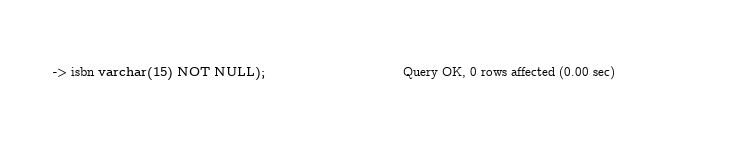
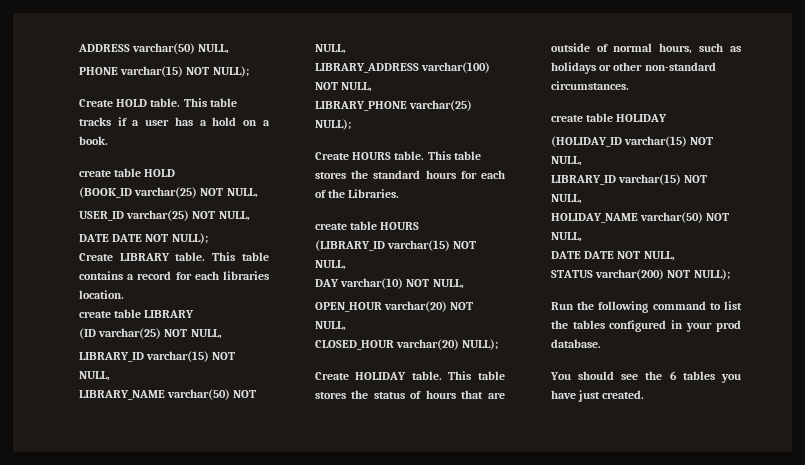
- -> isbn varchar(15) NOT NULL);
+ ADDRESS varchar(50) NULL,
+ PHONE varchar(15) NOT NULL);
- Query OK, 0 rows affected (0.00 sec)
+ Create HOLD table. This table tracks if a user has a hold on a book.
+ create table HOLD
+ (BOOK_ID varchar(25) NOT NULL,
+ USER_ID varchar(25) NOT NULL,
+ DATE DATE NOT NULL);
+ Create LIBRARY table. This table contains a record for each libraries location.
+ create table LIBRARY
+ (ID varchar(25) NOT NULL,
+ LIBRARY_ID varchar(15) NOT NULL,
+ LIBRARY_NAME varchar(50) NOT NULL,
+ LIBRARY_ADDRESS varchar(100) NOT NULL,
+ LIBRARY_PHONE varchar(25) NULL);
+ Create HOURS table. This table stores the standard hours for each of the Libraries.
+ create table HOURS
+ (LIBRARY_ID varchar(15) NOT NULL,
+ DAY varchar(10) NOT NULL,
+ OPEN_HOUR varchar(20) NOT NULL,
+ CLOSED_HOUR varchar(20) NULL);
+ Create HOLIDAY table. This table stores the status of hours that are outside of normal hours, such as holidays or other non-standard circumstances.
+ create table HOLIDAY
+ (HOLIDAY_ID varchar(15) NOT NULL,
+ LIBRARY_ID varchar(15) NOT NULL,
+ HOLIDAY_NAME varchar(50) NOT NULL,
+ DATE DATE NOT NULL,
+ STATUS varchar(200) NOT NULL);
+ Run the following command to list the tables configured in your prod database.
+ You should see the 6 tables you have just created.

